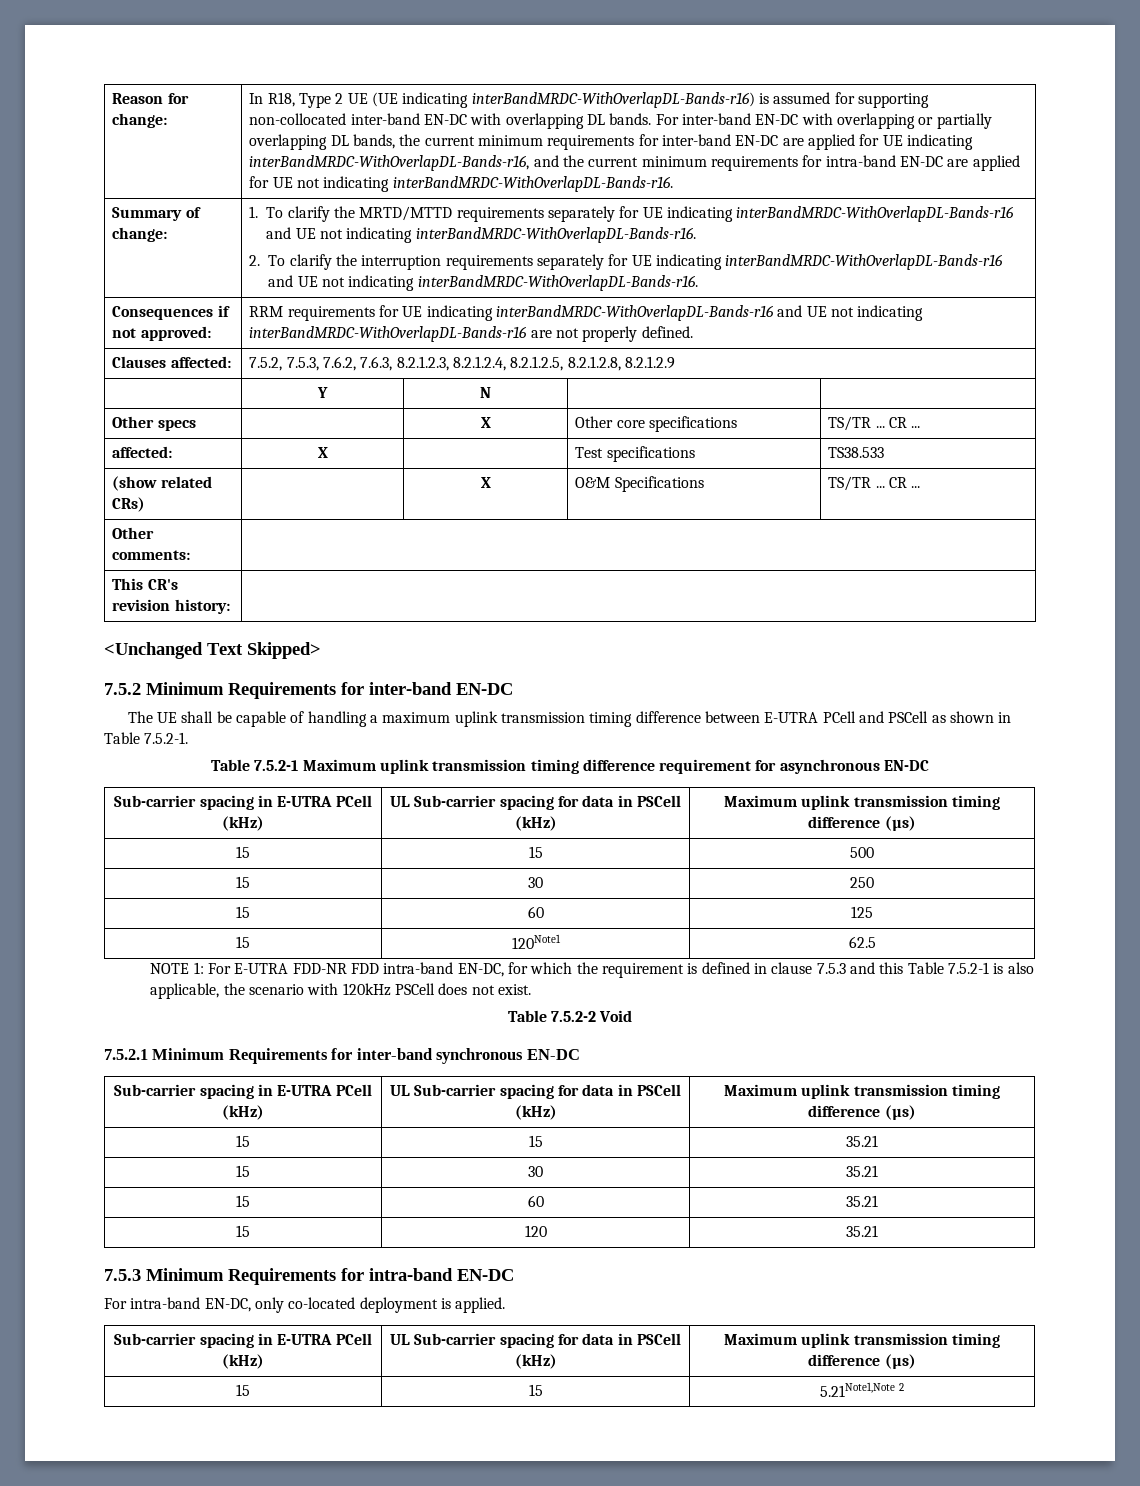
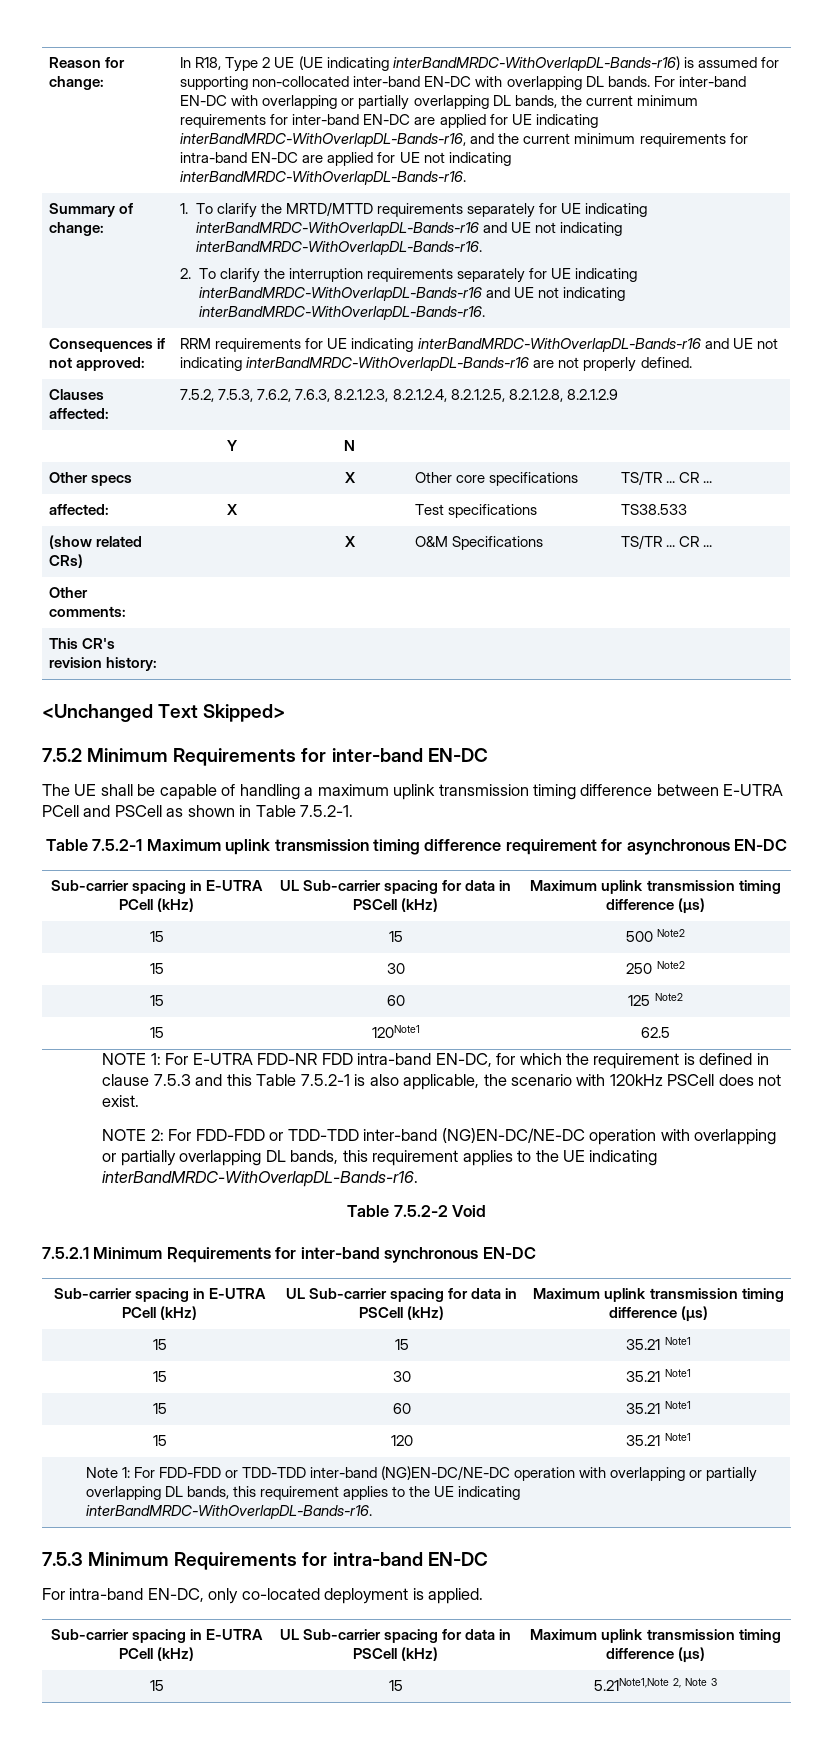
- 15 | 15 | 500
+ 15 | 15 | 500 Note2
- 15 | 30 | 250
+ 15 | 30 | 250 Note2
- 15 | 60 | 125
+ 15 | 60 | 125 Note2
+ NOTE 2: For FDD-FDD or TDD-TDD inter-band (NG)EN-DC/NE-DC operation with overlapping or partially overlapping DL bands, this requirement applies to the UE indicating interBandMRDC-WithOverlapDL-Bands-r16.
- 15 | 15 | 35.21
+ 15 | 15 | 35.21 Note1
- 15 | 30 | 35.21
+ 15 | 30 | 35.21 Note1
- 15 | 60 | 35.21
+ 15 | 60 | 35.21 Note1
- 15 | 120 | 35.21
+ 15 | 120 | 35.21 Note1
+ Note 1: For FDD-FDD or TDD-TDD inter-band (NG)EN-DC/NE-DC operation with overlapping or partially overlapping DL bands, this requirement applies to the UE indicating interBandMRDC-WithOverlapDL-Bands-r16.
- 15 | 15 | 5.21Note1,Note 2
+ 15 | 15 | 5.21Note1,Note 2, Note 3

